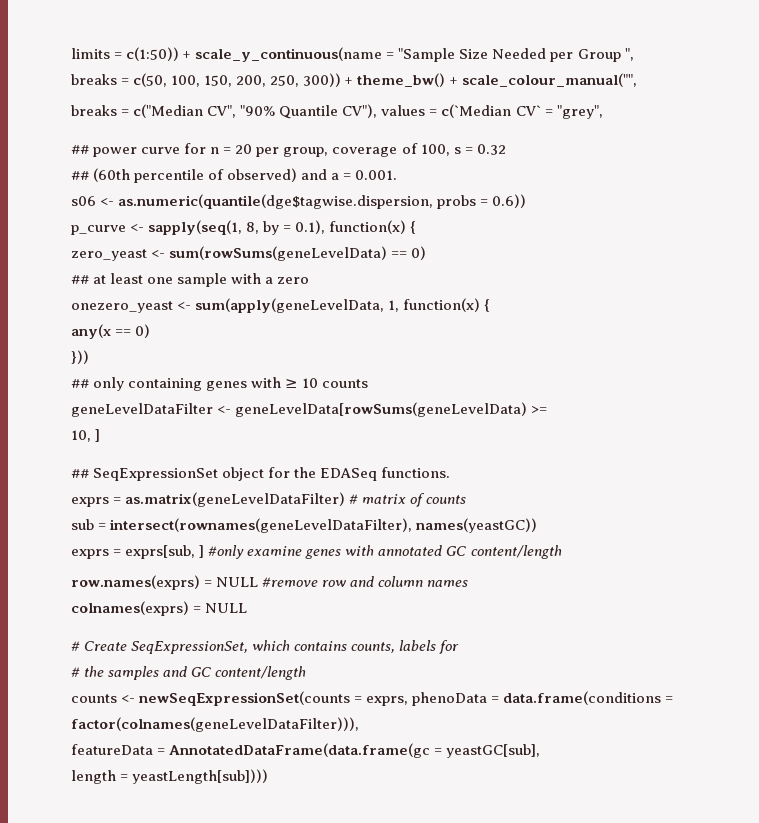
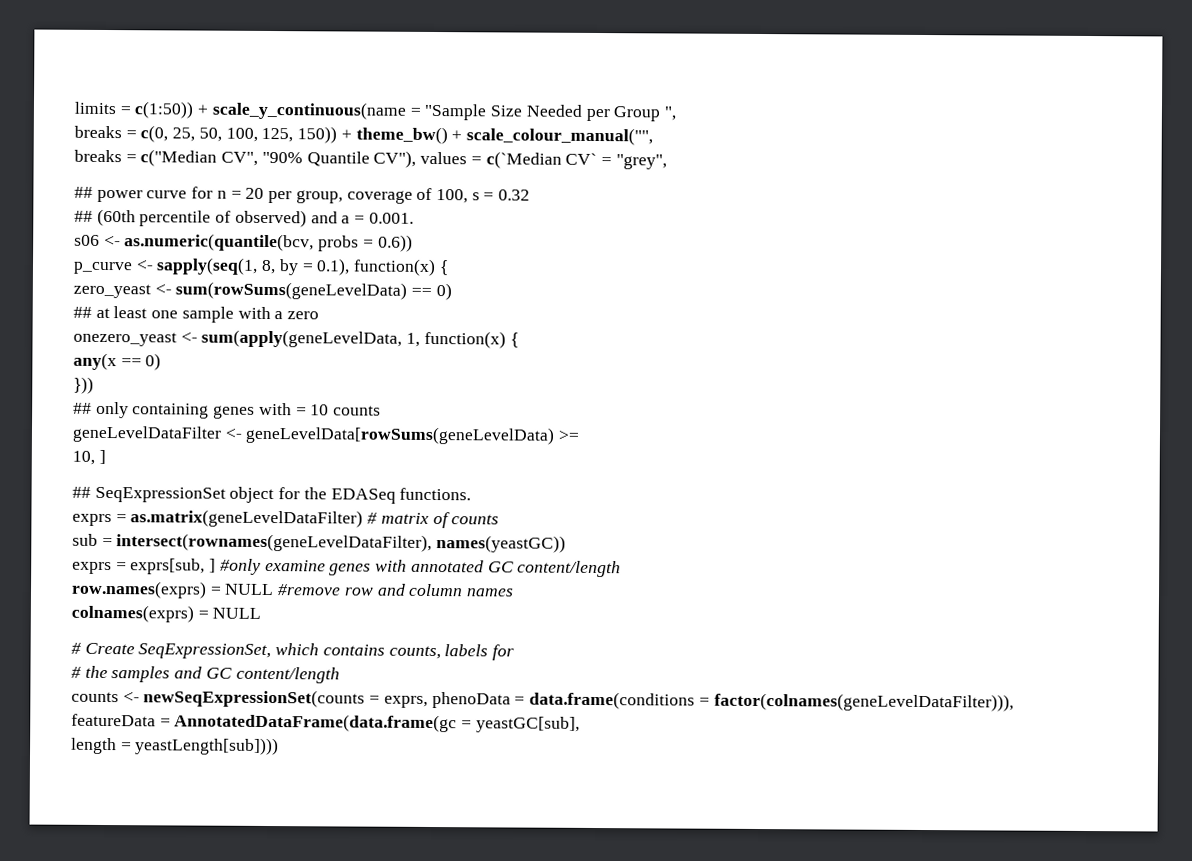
- breaks = c(50, 100, 150, 200, 250, 300)) + theme_bw() + scale_colour_manual("",
+ breaks = c(0, 25, 50, 100, 125, 150)) + theme_bw() + scale_colour_manual("",
- s06 <- as.numeric(quantile(dge$tagwise.dispersion, probs = 0.6))
+ s06 <- as.numeric(quantile(bcv, probs = 0.6))
- ## only containing genes with ≥ 10 counts
+ ## only containing genes with = 10 counts

